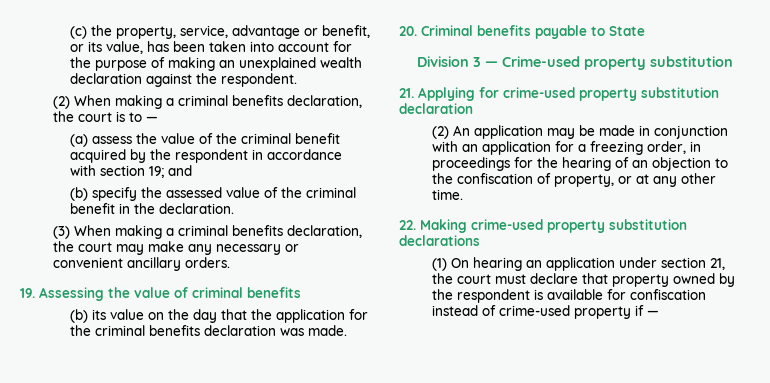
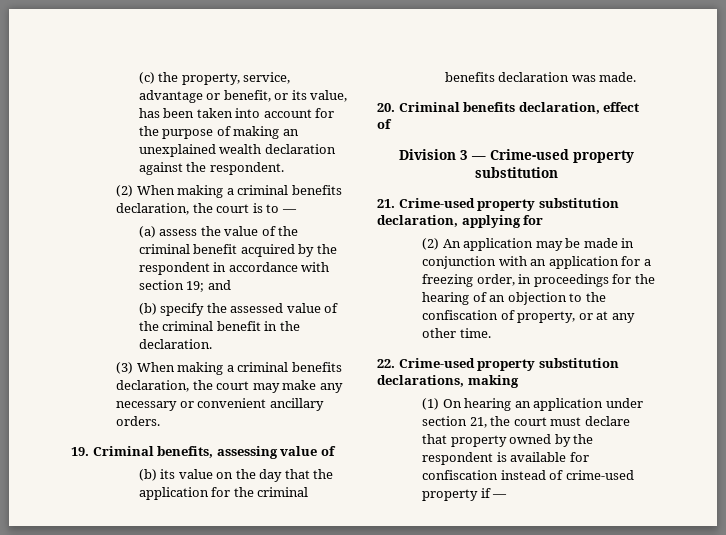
- 19. Assessing the value of criminal benefits
+ 19. Criminal benefits, assessing value of
- 20. Criminal benefits payable to State
+ 20. Criminal benefits declaration, effect of
- 21. Applying for crime-used property substitution declaration
+ 21. Crime-used property substitution declaration, applying for
- 22. Making crime-used property substitution declarations
+ 22. Crime-used property substitution declarations, making

